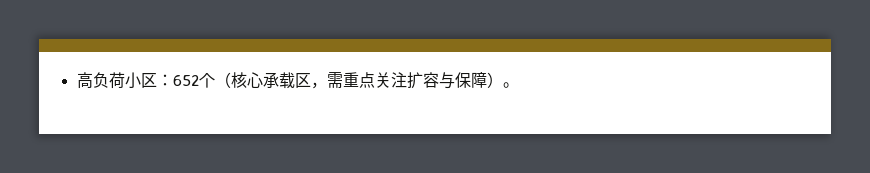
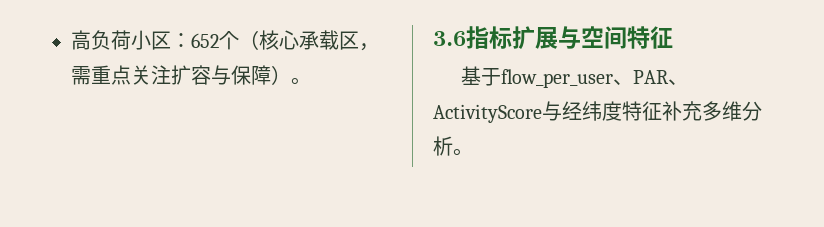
+ 3.6指标扩展与空间特征
+ 基于flow_per_user、PAR、ActivityScore与经纬度特征补充多维分析。

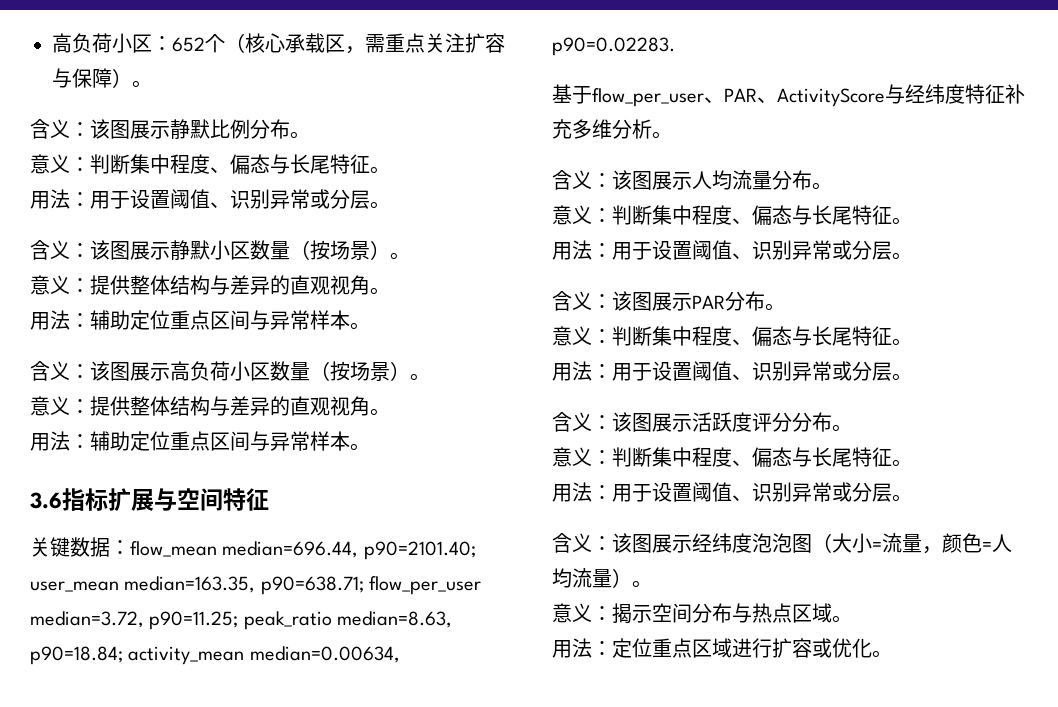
+ 含义：该图展示静默比例分布。
+ 意义：判断集中程度、偏态与长尾特征。
+ 用法：用于设置阈值、识别异常或分层。
+ 含义：该图展示静默小区数量（按场景）。
+ 意义：提供整体结构与差异的直观视角。
+ 用法：辅助定位重点区间与异常样本。
+ 含义：该图展示高负荷小区数量（按场景）。
+ 意义：提供整体结构与差异的直观视角。
+ 用法：辅助定位重点区间与异常样本。
+ 关键数据：flow_mean median=696.44, p90=2101.40; user_mean median=163.35, p90=638.71; flow_per_user median=3.72, p90=11.25; peak_ratio median=8.63, p90=18.84; activity_mean median=0.00634, p90=0.02283.
+ 含义：该图展示人均流量分布。
+ 意义：判断集中程度、偏态与长尾特征。
+ 用法：用于设置阈值、识别异常或分层。
+ 含义：该图展示PAR分布。
+ 意义：判断集中程度、偏态与长尾特征。
+ 用法：用于设置阈值、识别异常或分层。
+ 含义：该图展示活跃度评分分布。
+ 意义：判断集中程度、偏态与长尾特征。
+ 用法：用于设置阈值、识别异常或分层。
+ 含义：该图展示经纬度泡泡图（大小=流量，颜色=人均流量）。
+ 意义：揭示空间分布与热点区域。
+ 用法：定位重点区域进行扩容或优化。

